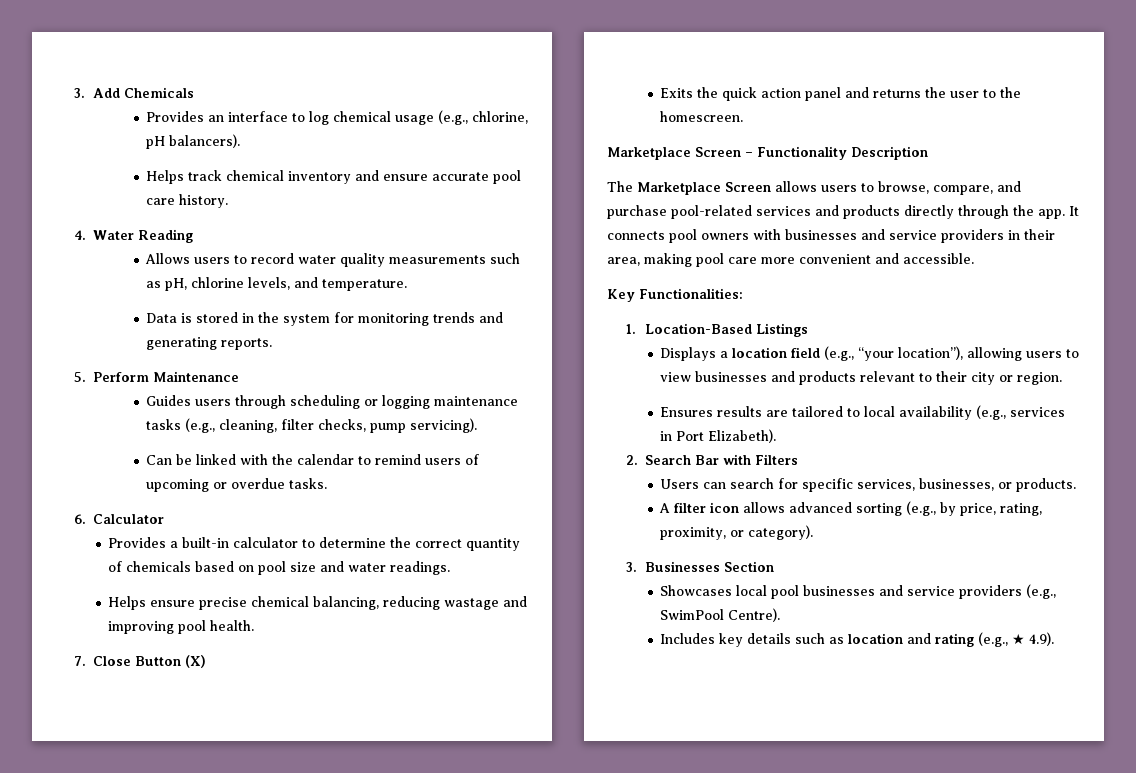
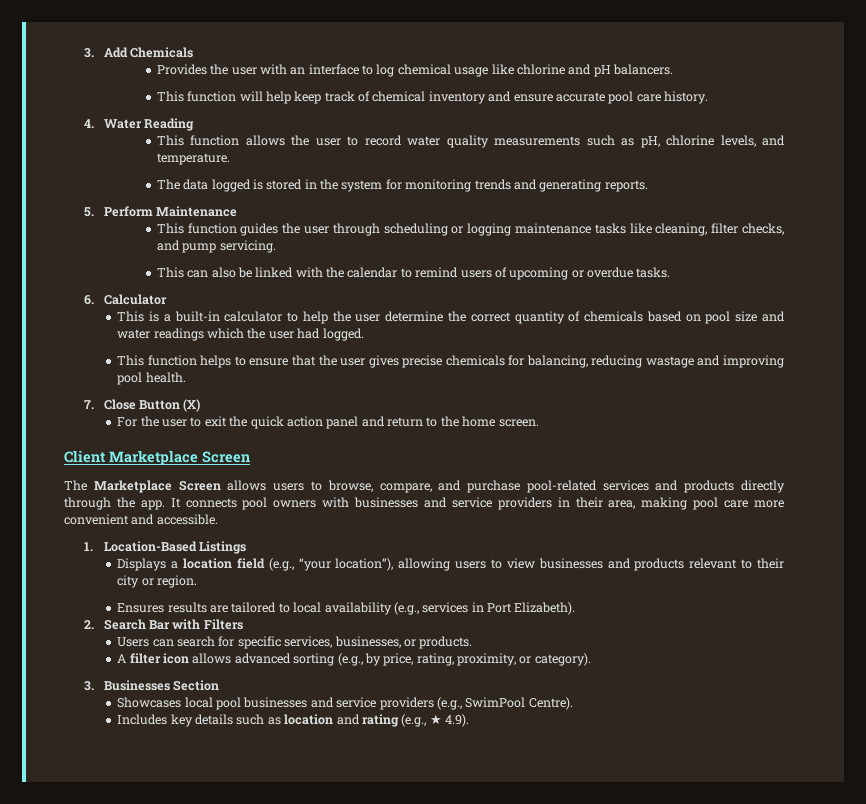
- Provides an interface to log chemical usage (e.g., chlorine, pH balancers).
- Helps track chemical inventory and ensure accurate pool care history.
+ Provides the user with an interface to log chemical usage like chlorine and pH balancers.
+ This function will help keep track of chemical inventory and ensure accurate pool care history.
- Allows users to record water quality measurements such as pH, chlorine levels, and temperature.
+ This function allows the user to record water quality measurements such as pH, chlorine levels, and temperature.
- Data is stored in the system for monitoring trends and generating reports.
+ The data logged is stored in the system for monitoring trends and generating reports.
- Guides users through scheduling or logging maintenance tasks (e.g., cleaning, filter checks, pump servicing).
- Can be linked with the calendar to remind users of upcoming or overdue tasks.
+ This function guides the user through scheduling or logging maintenance tasks like cleaning, filter checks, and pump servicing.
+ This can also be linked with the calendar to remind users of upcoming or overdue tasks.
- Provides a built-in calculator to determine the correct quantity of chemicals based on pool size and water readings.
- Helps ensure precise chemical balancing, reducing wastage and improving pool health.
+ This is a built-in calculator to help the user determine the correct quantity of chemicals based on pool size and water readings which the user had logged.
+ This function helps to ensure that the user gives precise chemicals for balancing, reducing wastage and improving pool health.
- Exits the quick action panel and returns the user to the homescreen.
- Marketplace Screen – Functionality Description
+ For the user to exit the quick action panel and return to the home screen.
+ Client Marketplace Screen
- Key Functionalities:

